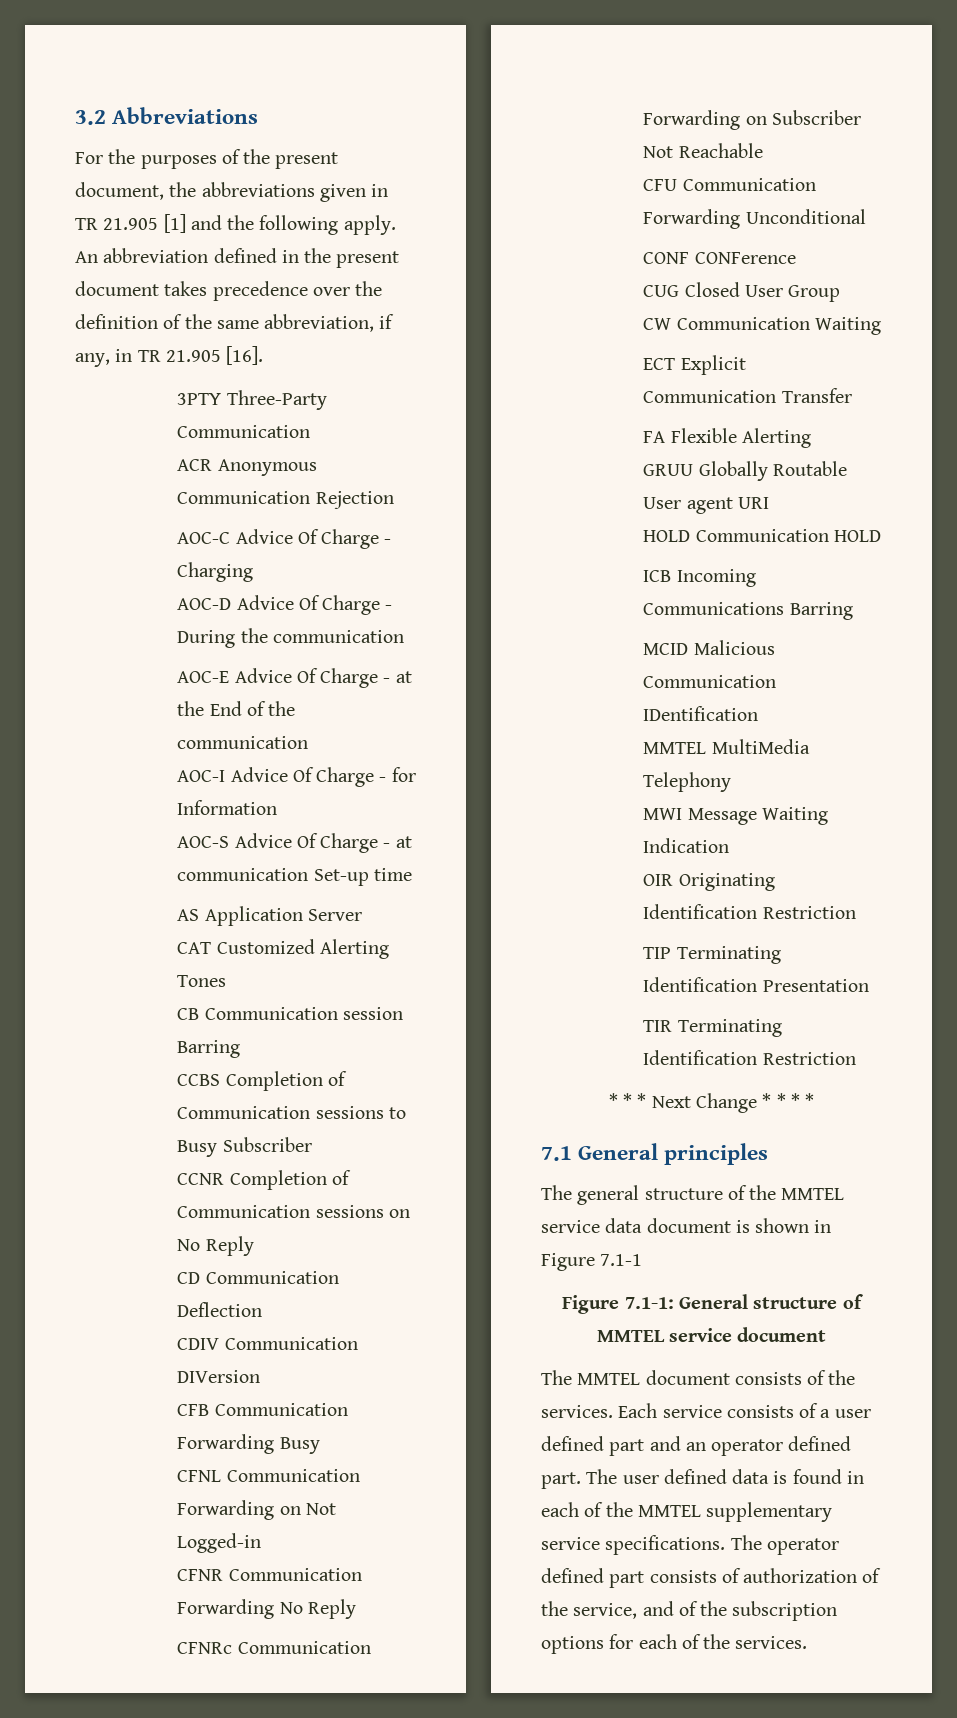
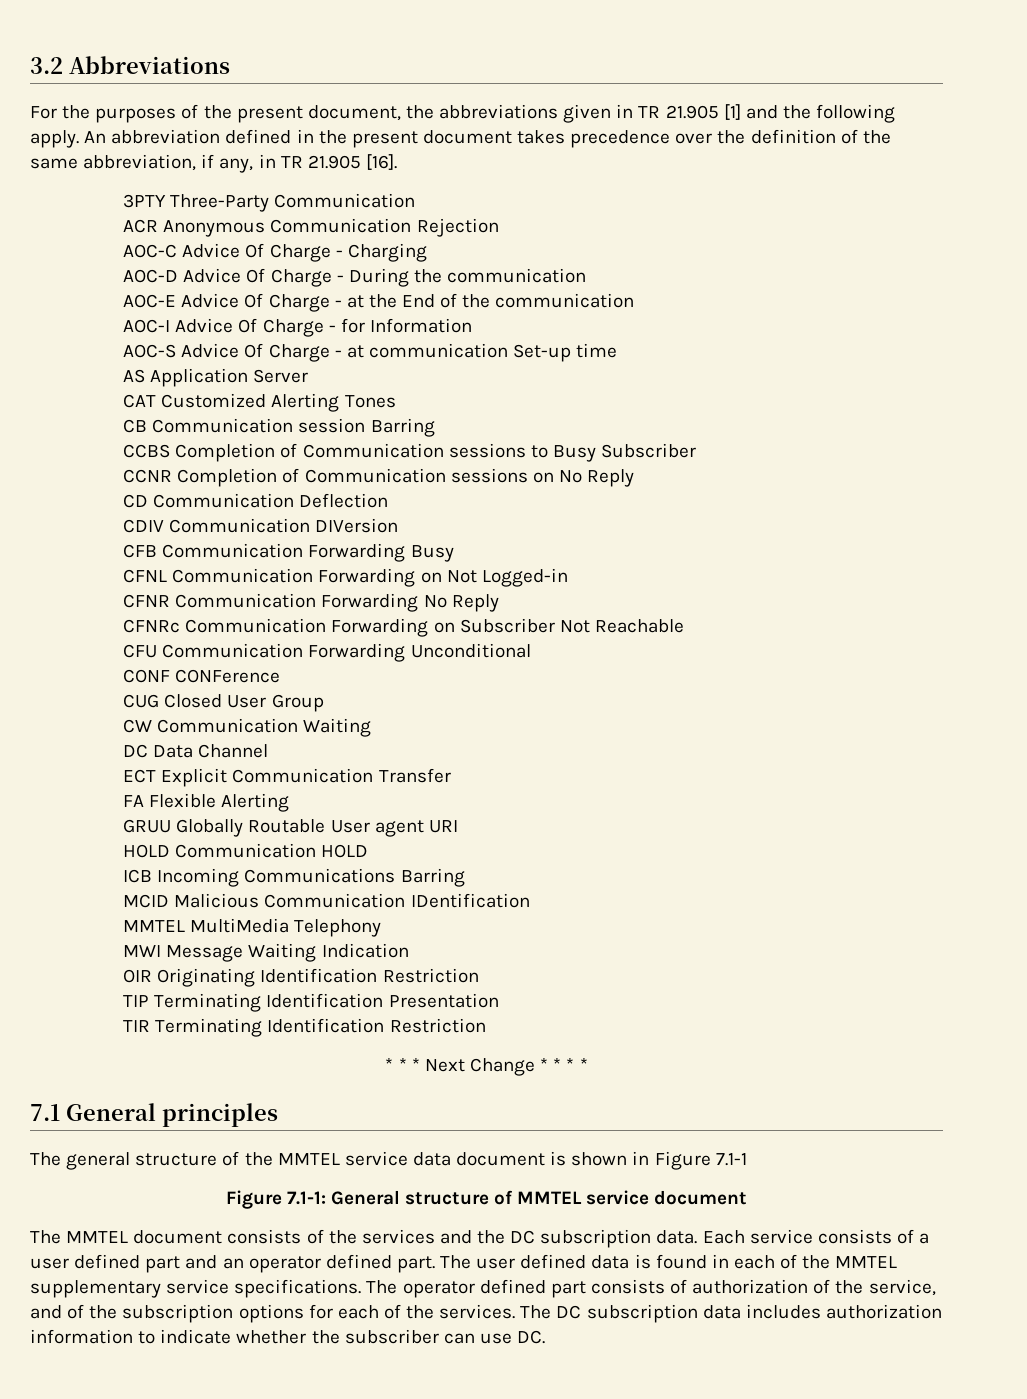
+ DC Data Channel
- The MMTEL document consists of the services.
+ The MMTEL document consists of the services and the DC subscription data.
+ The DC subscription data includes authorization information to indicate whether the subscriber can use DC.

